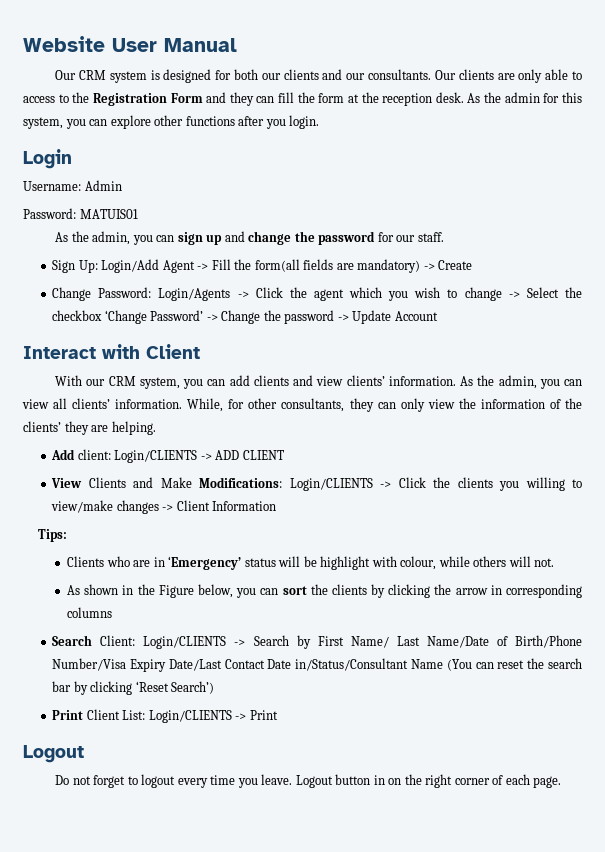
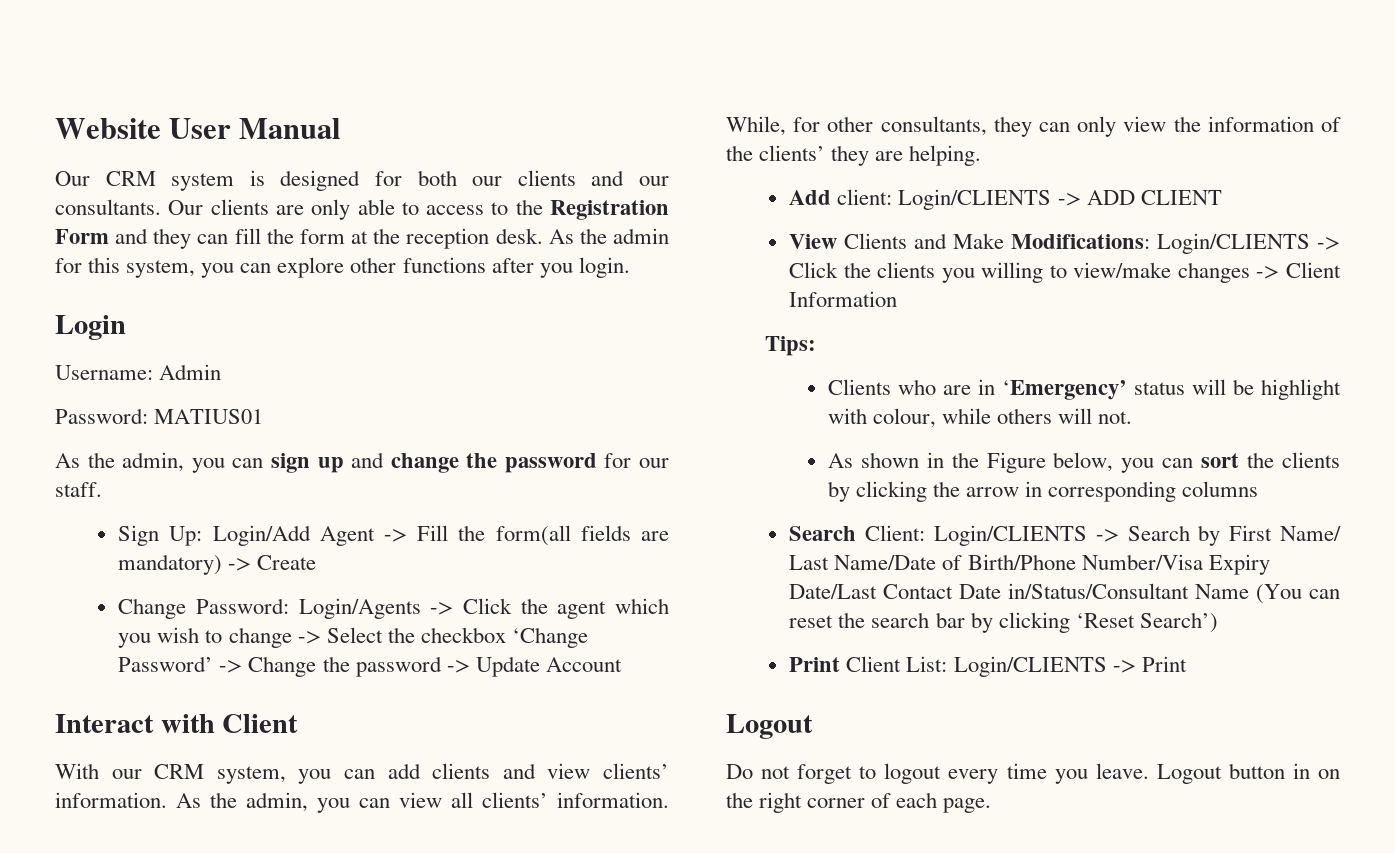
- Password: MATUIS01
+ Password: MATIUS01

